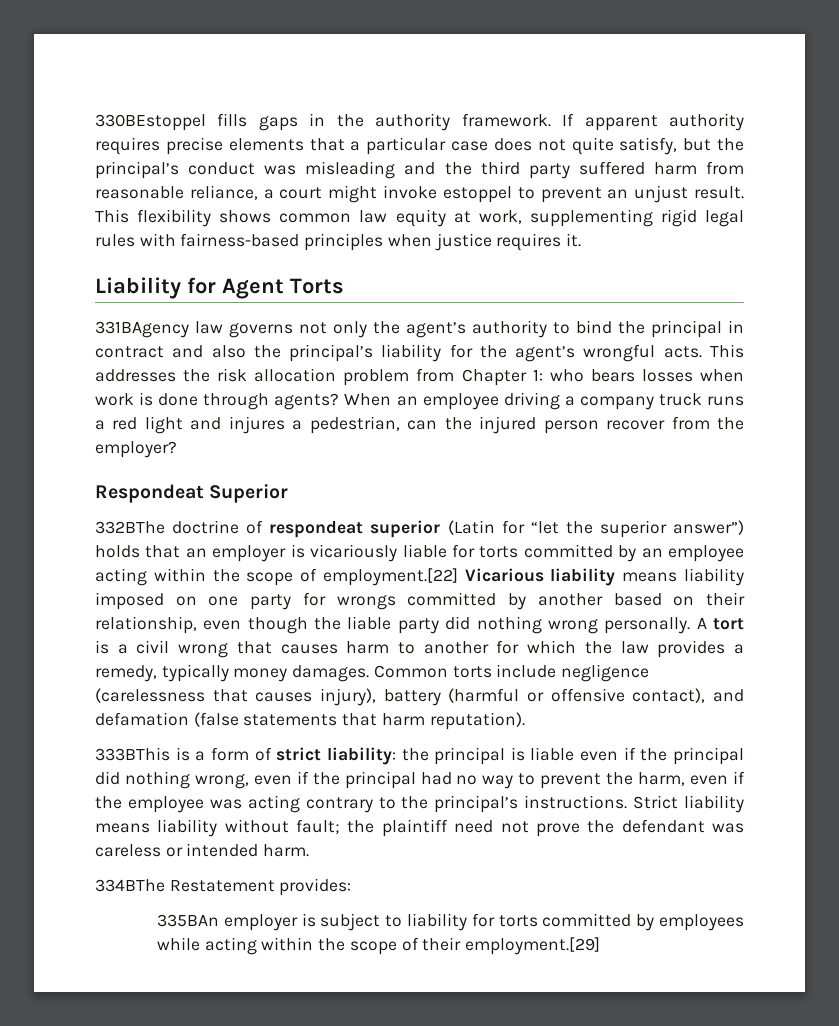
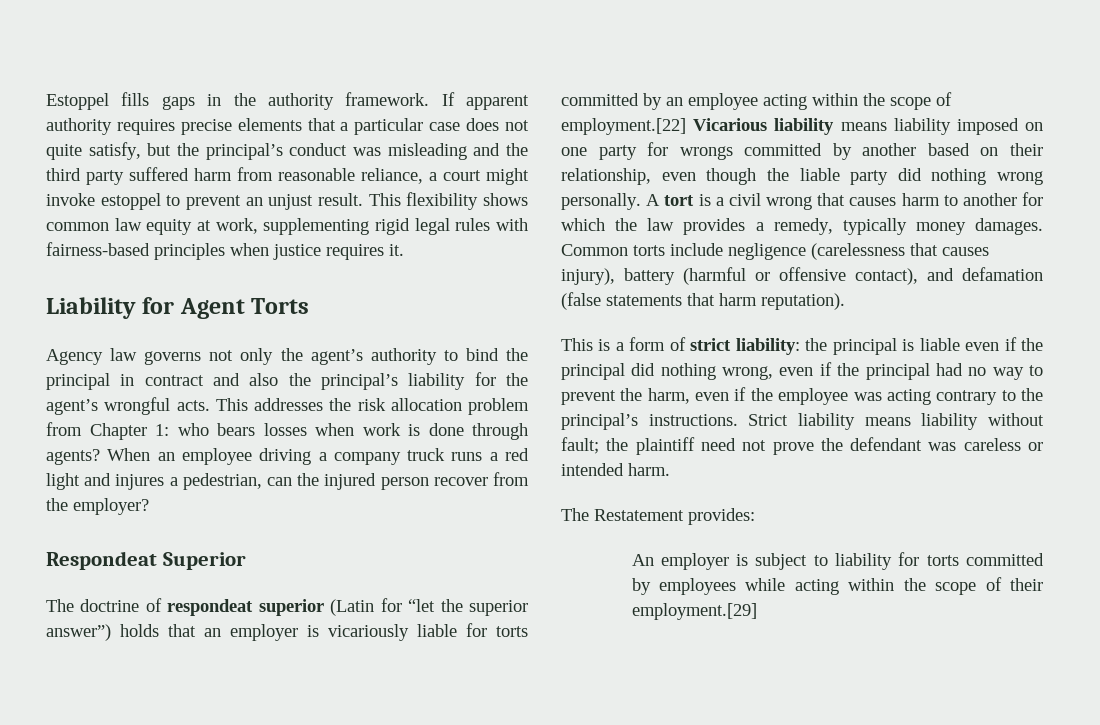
- 330BEstoppel fills gaps in the authority framework.
+ Estoppel fills gaps in the authority framework.
- 331BAgency law governs not only the agent’s authority to bind the principal in contract and also the principal’s liability for the agent’s wrongful acts.
+ Agency law governs not only the agent’s authority to bind the principal in contract and also the principal’s liability for the agent’s wrongful acts.
- 332BThe doctrine of respondeat superior (Latin for “let the superior answer”) holds that an employer is vicariously liable for torts committed by an employee acting within the scope of employment.[22] Vicarious liability means liability imposed on one party for wrongs committed by another based on their relationship, even though the liable party did nothing wrong personally.
+ The doctrine of respondeat superior (Latin for “let the superior answer”) holds that an employer is vicariously liable for torts committed by an employee acting within the scope of employment.[22] Vicarious liability means liability imposed on one party for wrongs committed by another based on their relationship, even though the liable party did nothing wrong personally.
- 333BThis is a form of strict liability: the principal is liable even if the principal did nothing wrong, even if the principal had no way to prevent the harm, even if the employee was acting contrary to the principal’s instructions.
+ This is a form of strict liability: the principal is liable even if the principal did nothing wrong, even if the principal had no way to prevent the harm, even if the employee was acting contrary to the principal’s instructions.
- 334BThe Restatement provides:
+ The Restatement provides:
- 335BAn employer is subject to liability for torts committed by employees while acting within the scope of their employment.[29]
+ An employer is subject to liability for torts committed by employees while acting within the scope of their employment.[29]

